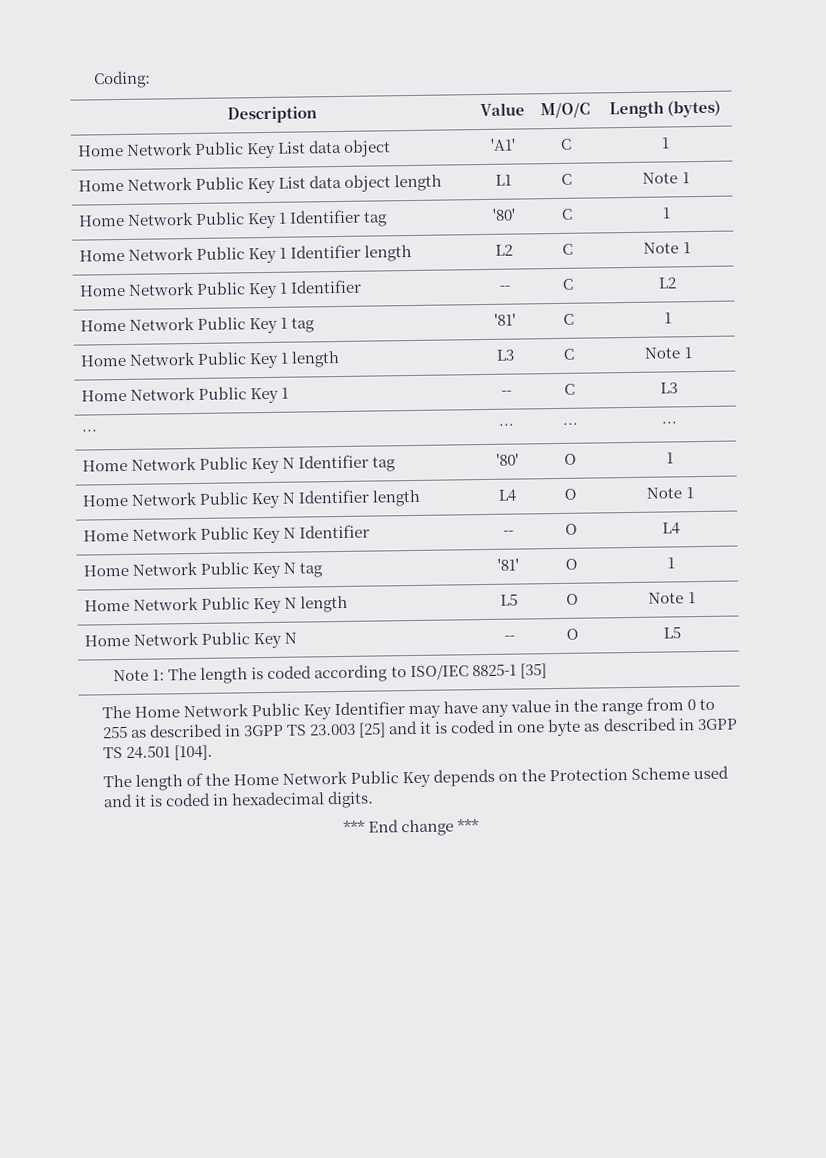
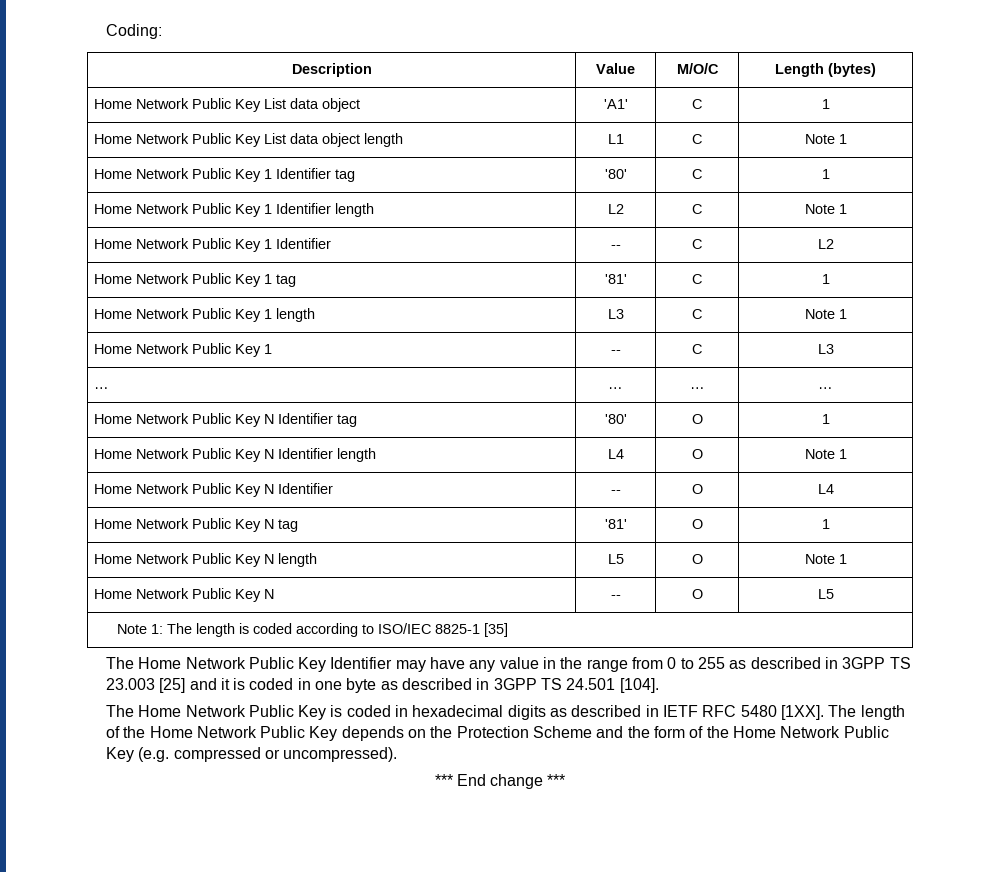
- The length of the Home Network Public Key depends on the Protection Scheme used and it is coded in hexadecimal digits.
+ The Home Network Public Key is coded in hexadecimal digits as described in IETF RFC 5480 [1XX]. The length of the Home Network Public Key depends on the Protection Scheme and the form of the Home Network Public Key (e.g. compressed or uncompressed).

